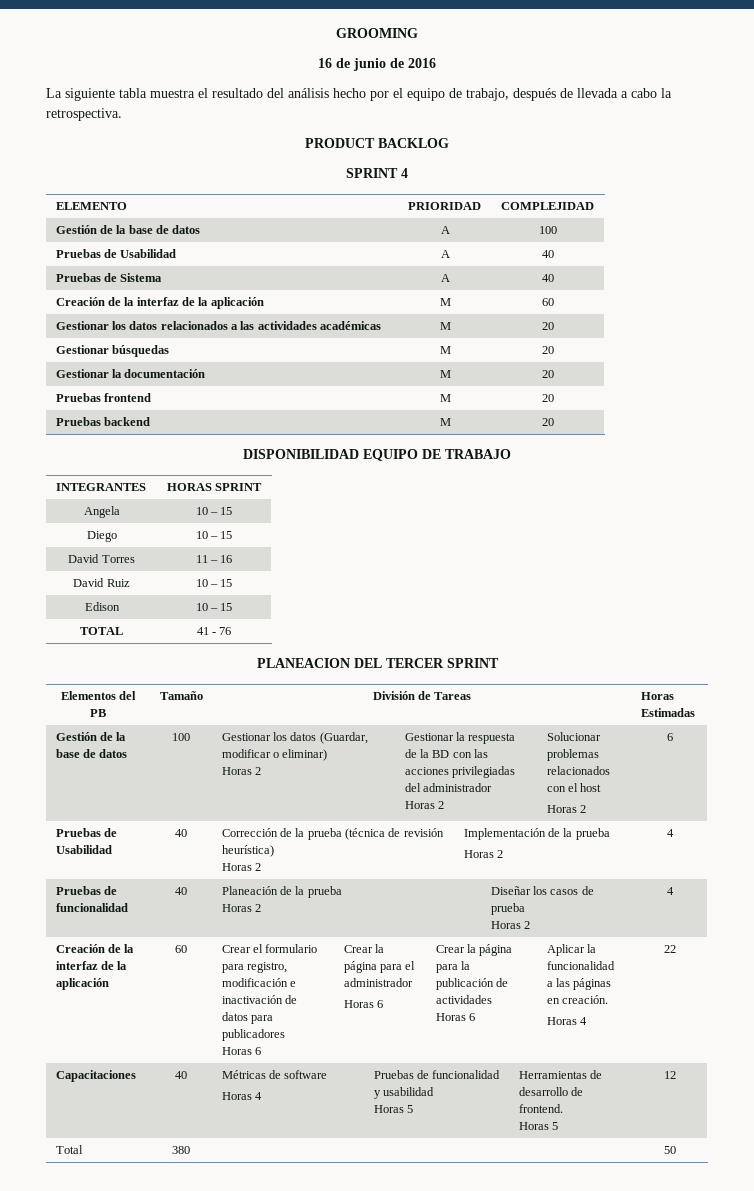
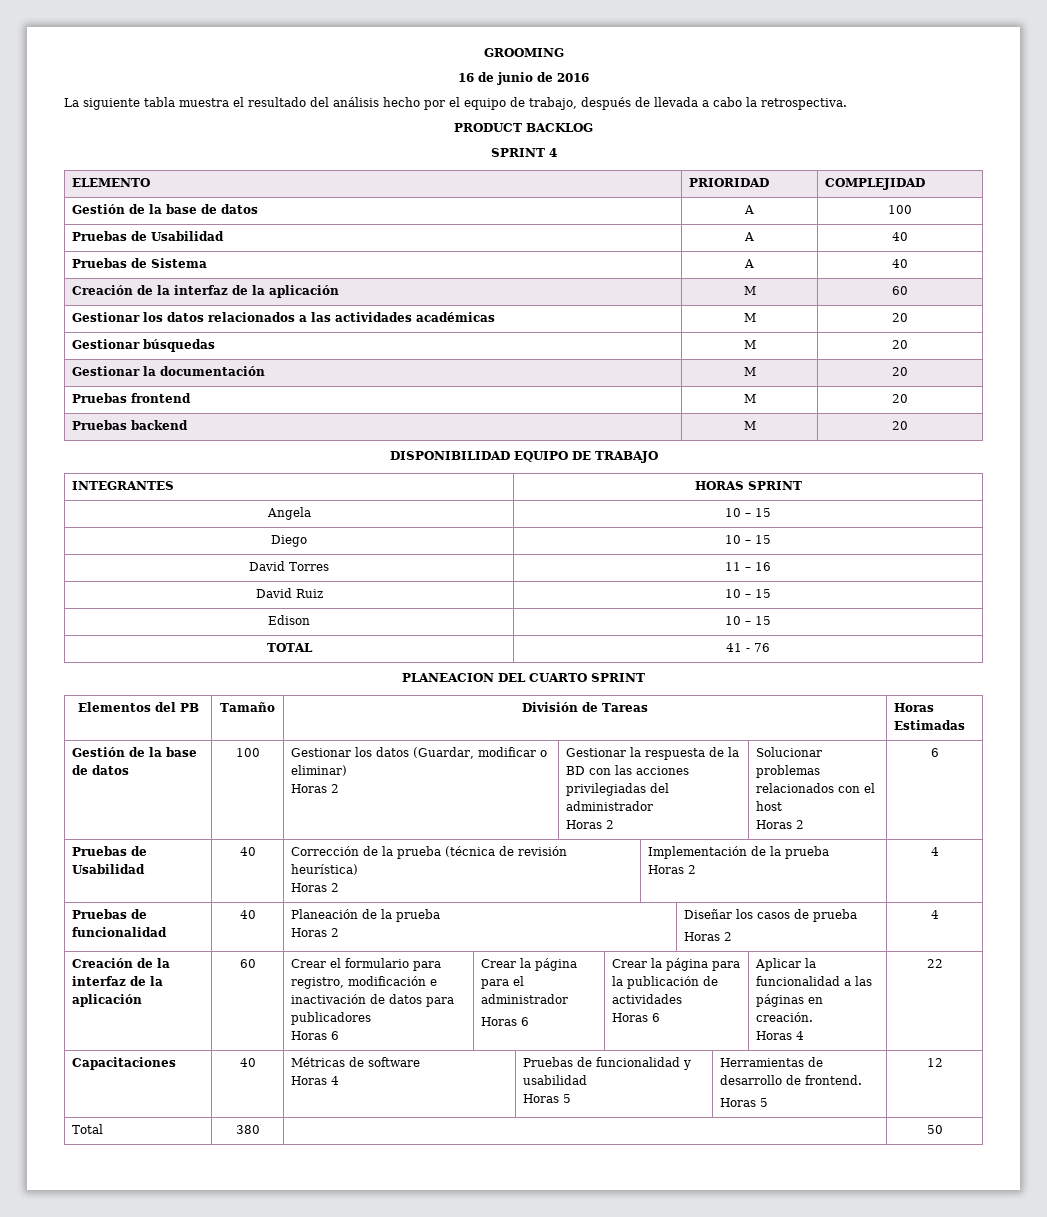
- PLANEACION DEL TERCER SPRINT
+ PLANEACION DEL CUARTO SPRINT

